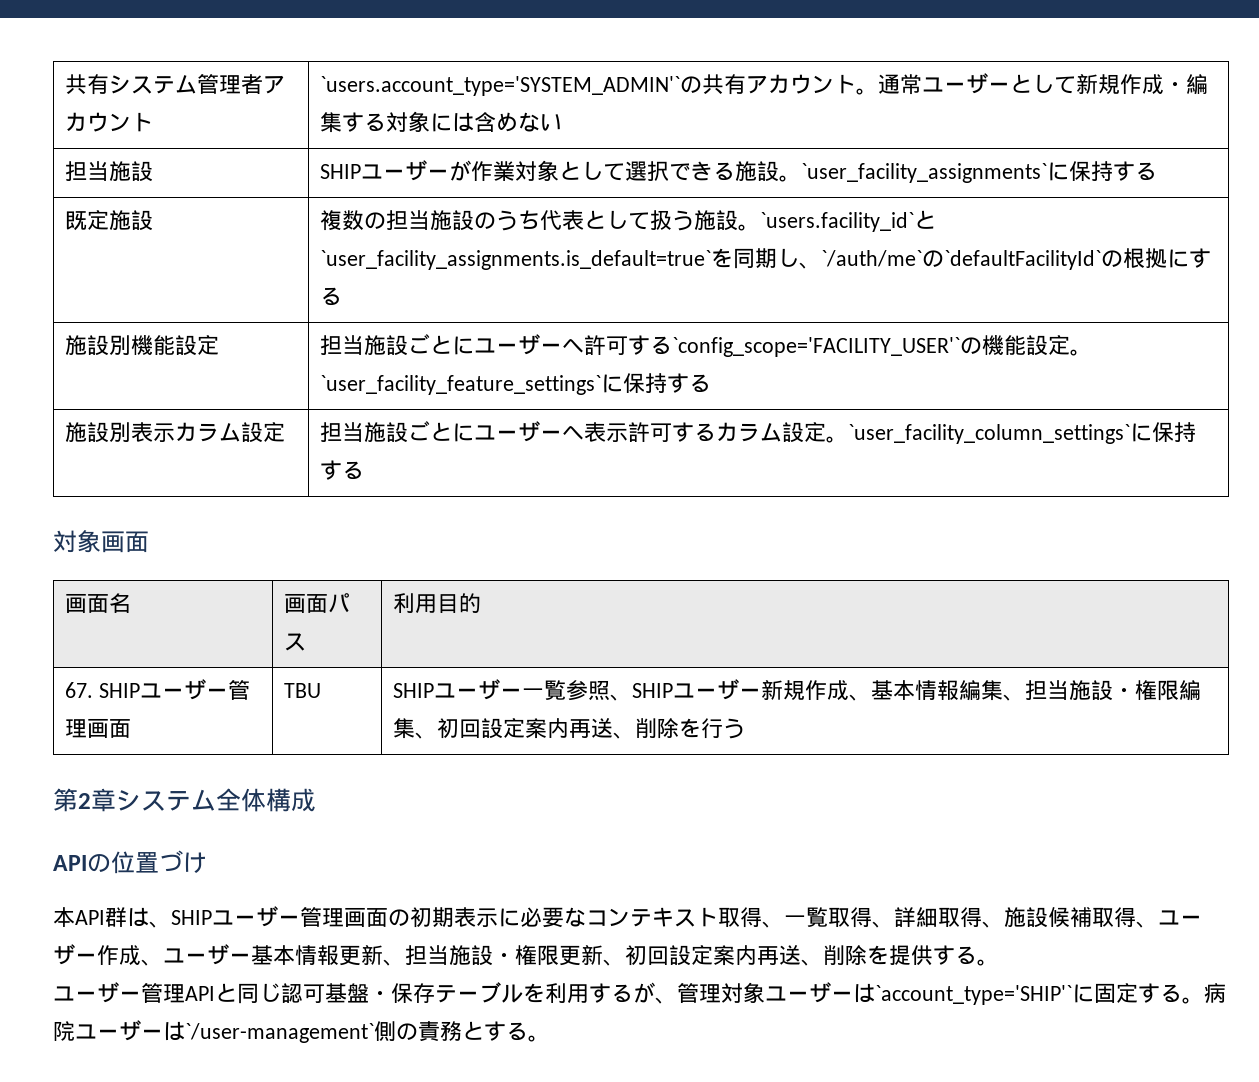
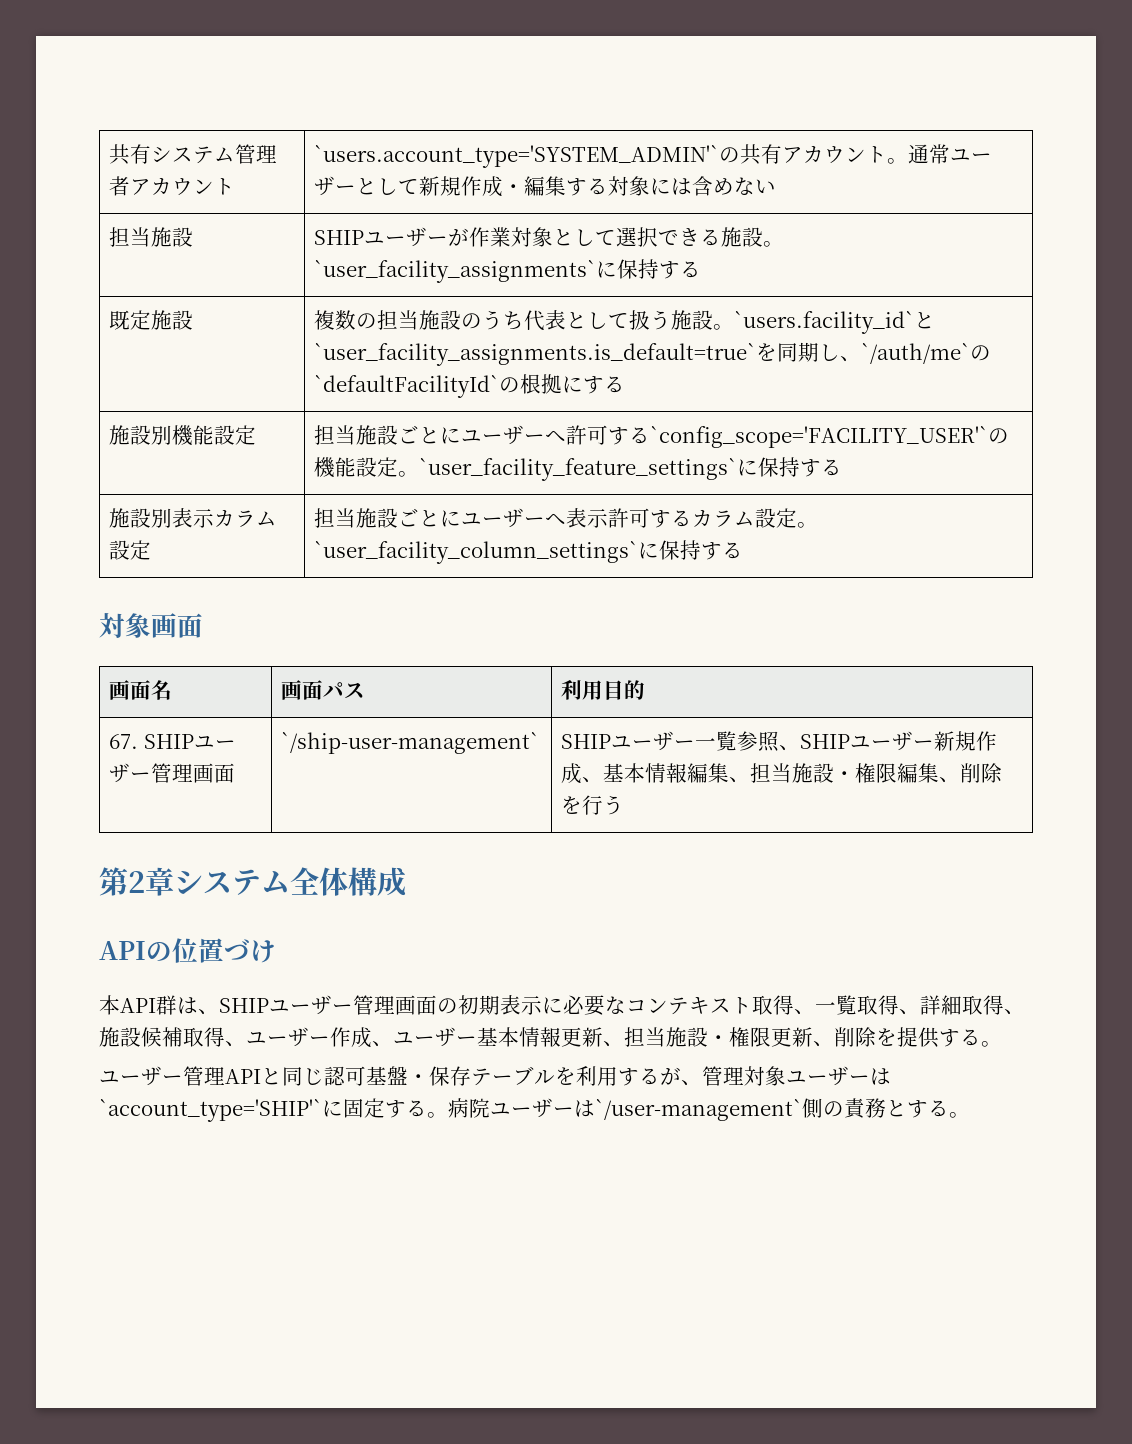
- 67. SHIPユーザー管理画面 | TBU | SHIPユーザー一覧参照、SHIPユーザー新規作成、基本情報編集、担当施設・権限編集、初回設定案内再送、削除を行う
+ 67. SHIPユーザー管理画面 | `/ship-user-management` | SHIPユーザー一覧参照、SHIPユーザー新規作成、基本情報編集、担当施設・権限編集、削除を行う
- 本API群は、SHIPユーザー管理画面の初期表示に必要なコンテキスト取得、一覧取得、詳細取得、施設候補取得、ユーザー作成、ユーザー基本情報更新、担当施設・権限更新、初回設定案内再送、削除を提供する。
+ 本API群は、SHIPユーザー管理画面の初期表示に必要なコンテキスト取得、一覧取得、詳細取得、施設候補取得、ユーザー作成、ユーザー基本情報更新、担当施設・権限更新、削除を提供する。

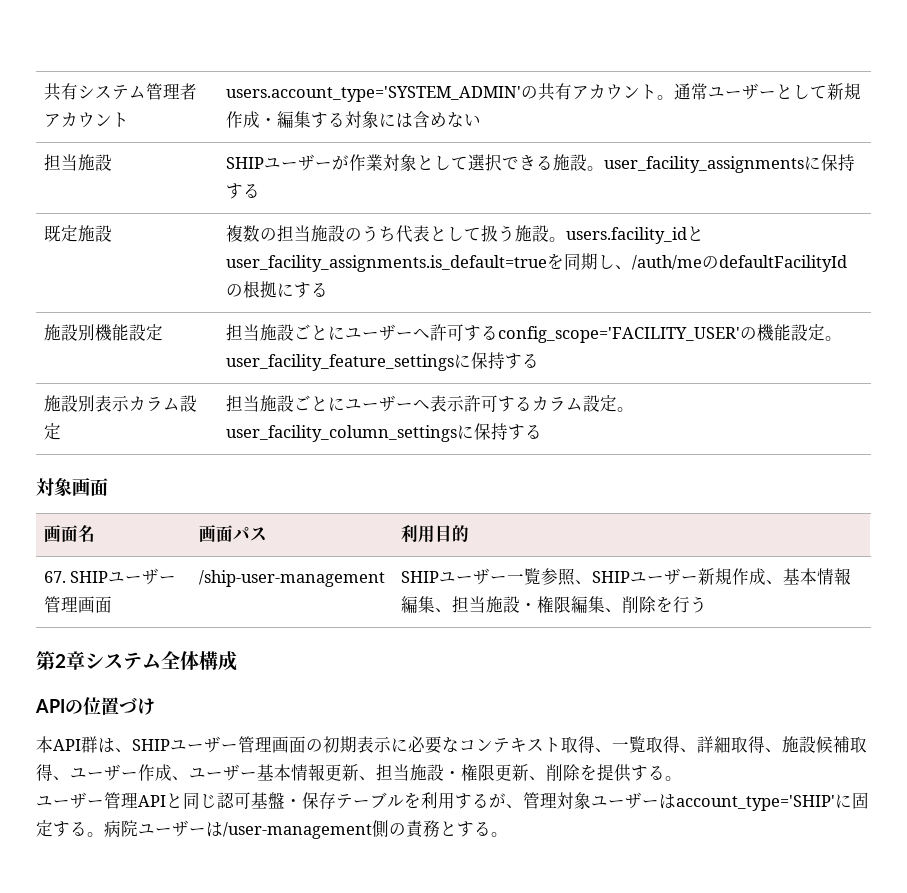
- 共有システム管理者アカウント | `users.account_type='SYSTEM_ADMIN'`の共有アカウント。通常ユーザーとして新規作成・編集する対象には含めない
+ 共有システム管理者アカウント | users.account_type='SYSTEM_ADMIN'の共有アカウント。通常ユーザーとして新規作成・編集する対象には含めない
- 担当施設 | SHIPユーザーが作業対象として選択できる施設。`user_facility_assignments`に保持する
+ 担当施設 | SHIPユーザーが作業対象として選択できる施設。user_facility_assignmentsに保持する
- 既定施設 | 複数の担当施設のうち代表として扱う施設。`users.facility_id`と`user_facility_assignments.is_default=true`を同期し、`/auth/me`の`defaultFacilityId`の根拠にする
+ 既定施設 | 複数の担当施設のうち代表として扱う施設。users.facility_idとuser_facility_assignments.is_default=trueを同期し、/auth/meのdefaultFacilityIdの根拠にする
- 施設別機能設定 | 担当施設ごとにユーザーへ許可する`config_scope='FACILITY_USER'`の機能設定。`user_facility_feature_settings`に保持する
+ 施設別機能設定 | 担当施設ごとにユーザーへ許可するconfig_scope='FACILITY_USER'の機能設定。user_facility_feature_settingsに保持する
- 施設別表示カラム設定 | 担当施設ごとにユーザーへ表示許可するカラム設定。`user_facility_column_settings`に保持する
+ 施設別表示カラム設定 | 担当施設ごとにユーザーへ表示許可するカラム設定。user_facility_column_settingsに保持する
- 67. SHIPユーザー管理画面 | `/ship-user-management` | SHIPユーザー一覧参照、SHIPユーザー新規作成、基本情報編集、担当施設・権限編集、削除を行う
+ 67. SHIPユーザー管理画面 | /ship-user-management | SHIPユーザー一覧参照、SHIPユーザー新規作成、基本情報編集、担当施設・権限編集、削除を行う
- ユーザー管理APIと同じ認可基盤・保存テーブルを利用するが、管理対象ユーザーは`account_type='SHIP'`に固定する。
+ ユーザー管理APIと同じ認可基盤・保存テーブルを利用するが、管理対象ユーザーはaccount_type='SHIP'に固定する。
- 病院ユーザーは`/user-management`側の責務とする。
+ 病院ユーザーは/user-management側の責務とする。

